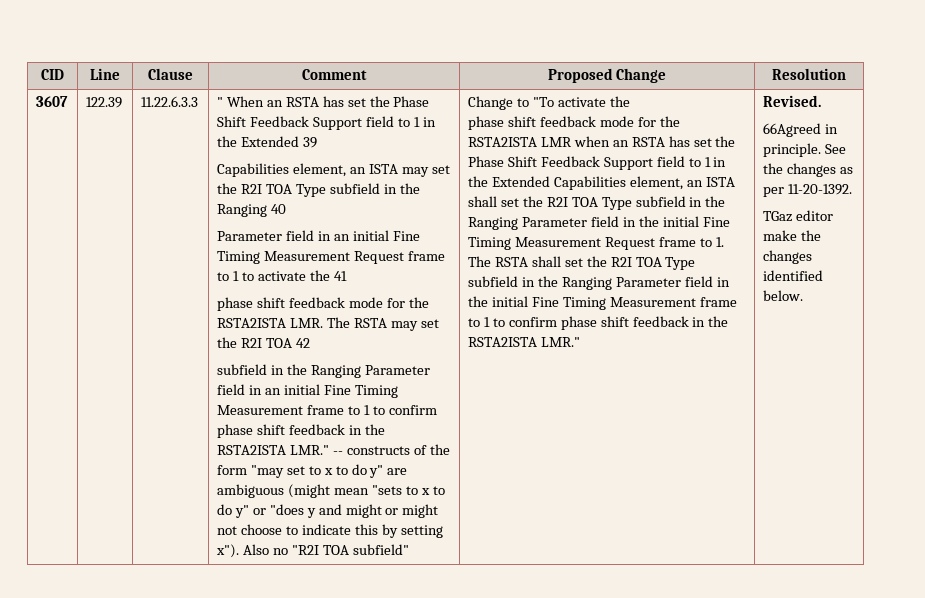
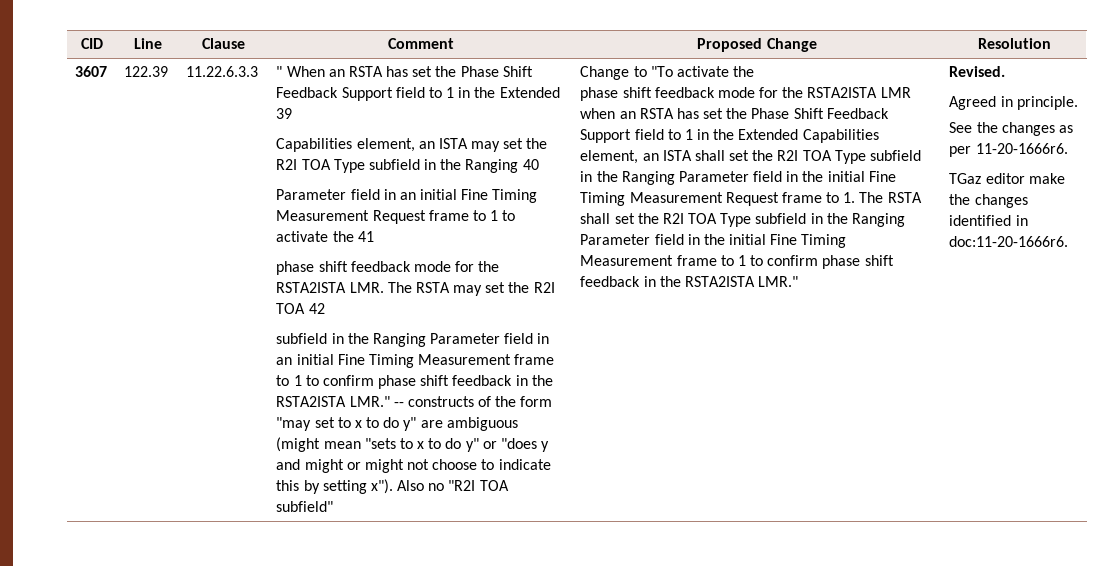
- 66Agreed in principle. See the changes as per 11-20-1392.
+ Agreed in principle.
+ See the changes as per 11-20-1666r6.
- TGaz editor make the changes identified below.
+ TGaz editor make the changes identified in doc:11-20-1666r6.

